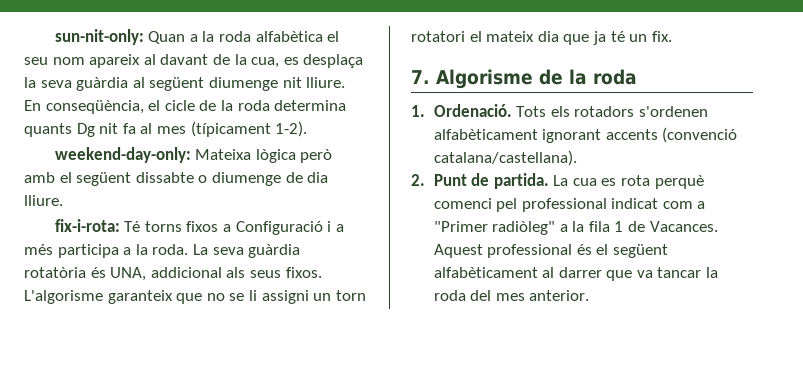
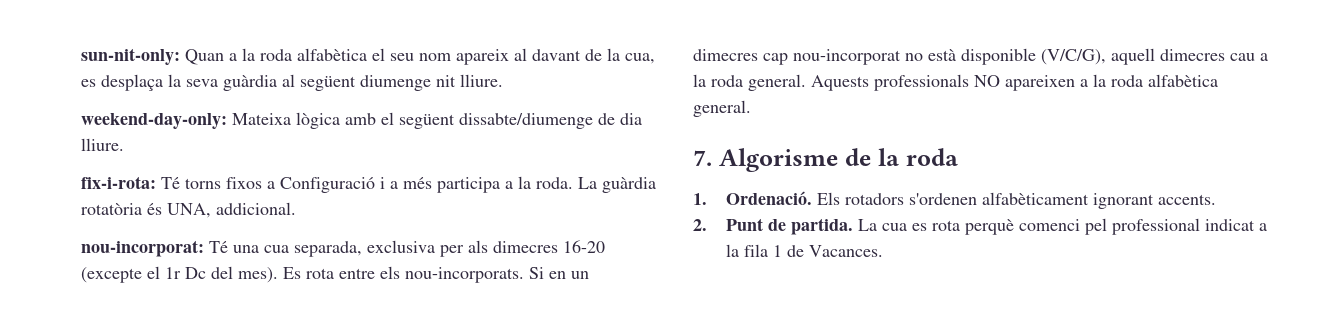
- En conseqüència, el cicle de la roda determina quants Dg nit fa al mes (típicament 1-2).
- weekend-day-only: Mateixa lògica però amb el següent dissabte o diumenge de dia lliure.
+ weekend-day-only: Mateixa lògica amb el següent dissabte/diumenge de dia lliure.
- La seva guàrdia rotatòria és UNA, addicional als seus fixos. L'algorisme garanteix que no se li assigni un torn rotatori el mateix dia que ja té un fix.
+ La guàrdia rotatòria és UNA, addicional.
+ nou-incorporat: Té una cua separada, exclusiva per als dimecres 16-20 (excepte el 1r Dc del mes). Es rota entre els nou-incorporats. Si en un dimecres cap nou-incorporat no està disponible (V/C/G), aquell dimecres cau a la roda general. Aquests professionals NO apareixen a la roda alfabètica general.
- Tots els rotadors s'ordenen alfabèticament ignorant accents (convenció catalana/castellana).
+ Els rotadors s'ordenen alfabèticament ignorant accents.
- La cua es rota perquè comenci pel professional indicat com a "Primer radiòleg" a la fila 1 de Vacances. Aquest professional és el següent alfabèticament al darrer que va tancar la roda del mes anterior.
+ La cua es rota perquè comenci pel professional indicat a la fila 1 de Vacances.

